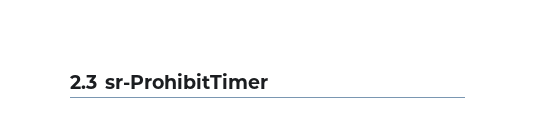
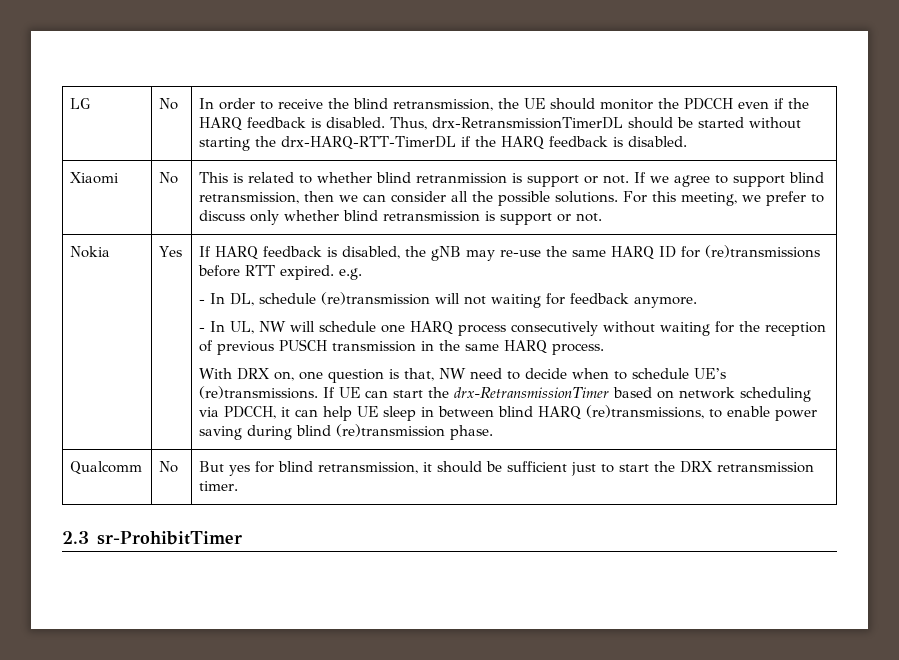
+ LG | No | In order to receive the blind retransmission, the UE should monitor the PDCCH even if the HARQ feedback is disabled. Thus, drx-RetransmissionTimerDL should be started without starting the drx-HARQ-RTT-TimerDL if the HARQ feedback is disabled.
+ Xiaomi | No | This is related to whether blind retranmission is support or not. If we agree to support blind retransmission, then we can consider all the possible solutions. For this meeting, we prefer to discuss only whether blind retransmission is support or not.
+ Nokia | Yes | If HARQ feedback is disabled, the gNB may re-use the same HARQ ID for (re)transmissions before RTT expired. e.g.
+ - In DL, schedule (re)transmission will not waiting for feedback anymore.
+ - In UL, NW will schedule one HARQ process consecutively without waiting for the reception of previous PUSCH transmission in the same HARQ process.
+ With DRX on, one question is that, NW need to decide when to schedule UE’s (re)transmissions. If UE can start the drx-RetransmissionTimer based on network scheduling via PDCCH, it can help UE sleep in between blind HARQ (re)transmissions, to enable power saving during blind (re)transmission phase.
+ Qualcomm | No | But yes for blind retransmission, it should be sufficient just to start the DRX retransmission timer.

